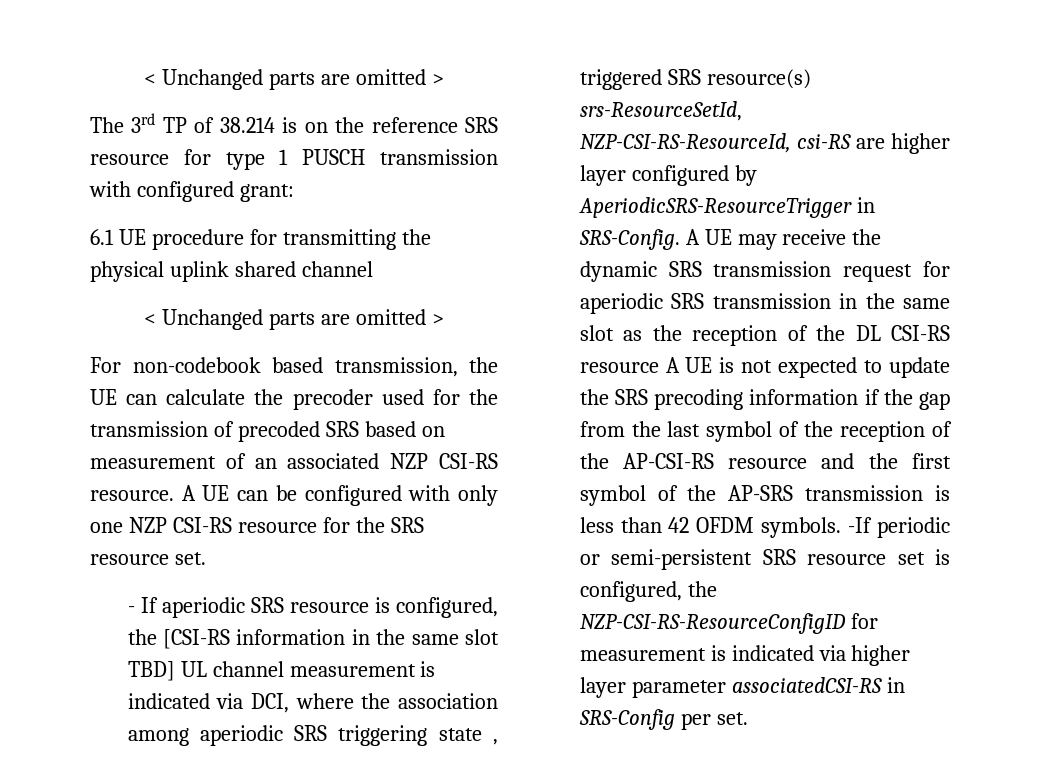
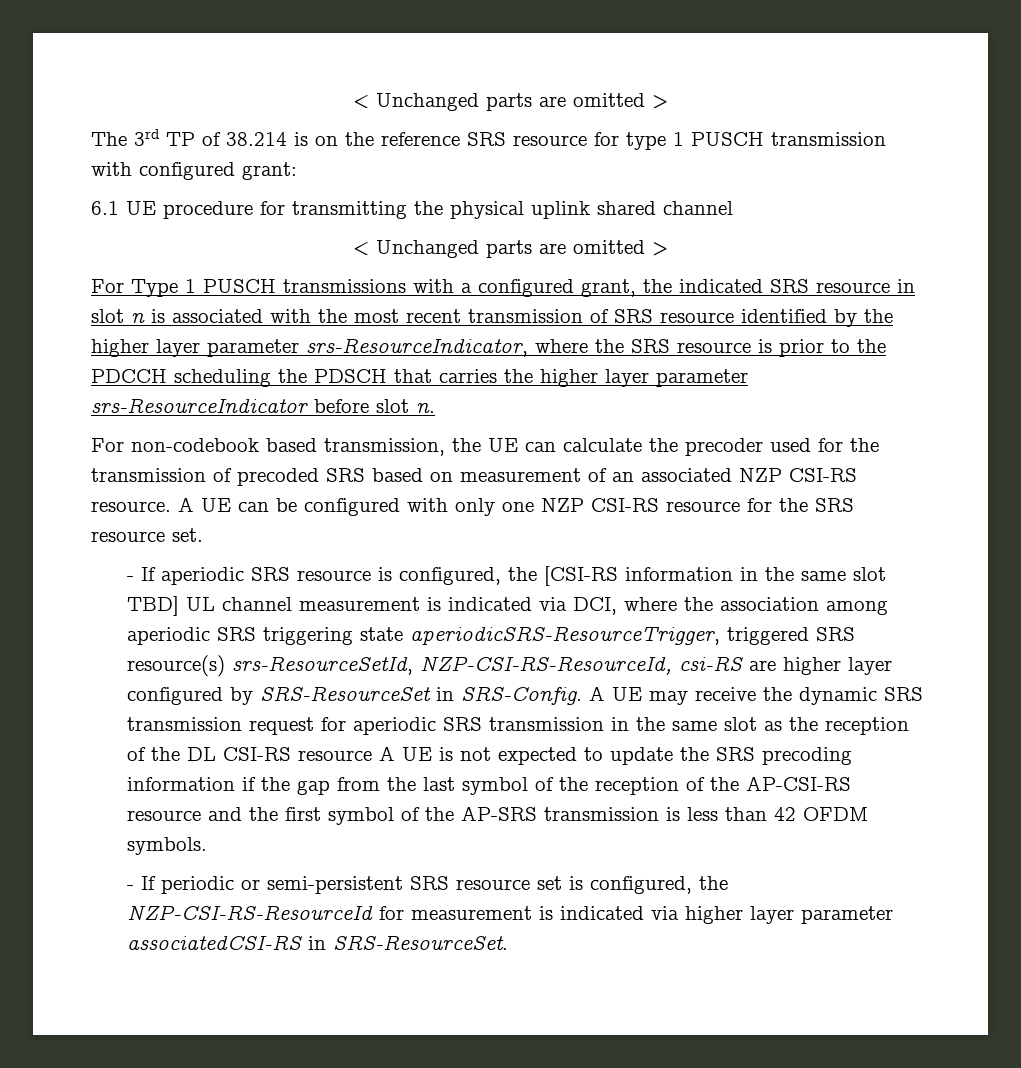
+ For Type 1 PUSCH transmissions with a configured grant, the indicated SRS resource in slot n is associated with the most recent transmission of SRS resource identified by the higher layer parameter srs-ResourceIndicator, where the SRS resource is prior to the PDCCH scheduling the PDSCH that carries the higher layer parameter srs-ResourceIndicator before slot n.
- - If aperiodic SRS resource is configured, the [CSI-RS information in the same slot TBD] UL channel measurement is indicated via DCI, where the association among aperiodic SRS triggering state , triggered SRS resource(s) srs-ResourceSetId, NZP-CSI-RS-ResourceId, csi-RS are higher layer configured by AperiodicSRS-ResourceTrigger in SRS-Config.
+ - If aperiodic SRS resource is configured, the [CSI-RS information in the same slot TBD] UL channel measurement is indicated via DCI, where the association among aperiodic SRS triggering state aperiodicSRS-ResourceTrigger, triggered SRS resource(s) srs-ResourceSetId, NZP-CSI-RS-ResourceId, csi-RS are higher layer configured by SRS-ResourceSet in SRS-Config.
- A UE may receive the dynamic SRS transmission request for aperiodic SRS transmission in the same slot as the reception of the DL CSI-RS resource A UE is not expected to update the SRS precoding information if the gap from the last symbol of the reception of the AP-CSI-RS resource and the first symbol of the AP-SRS transmission is less than 42 OFDM symbols. -If periodic or semi-persistent SRS resource set is configured, the NZP-CSI-RS-ResourceConfigID for measurement is indicated via higher layer parameter associatedCSI-RS in SRS-Config per set.
+ A UE may receive the dynamic SRS transmission request for aperiodic SRS transmission in the same slot as the reception of the DL CSI-RS resource A UE is not expected to update the SRS precoding information if the gap from the last symbol of the reception of the AP-CSI-RS resource and the first symbol of the AP-SRS transmission is less than 42 OFDM symbols.
+ - If periodic or semi-persistent SRS resource set is configured, the NZP-CSI-RS-ResourceId for measurement is indicated via higher layer parameter associatedCSI-RS in SRS-ResourceSet.

